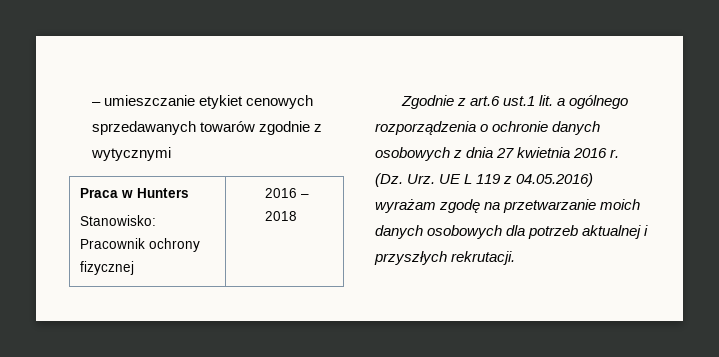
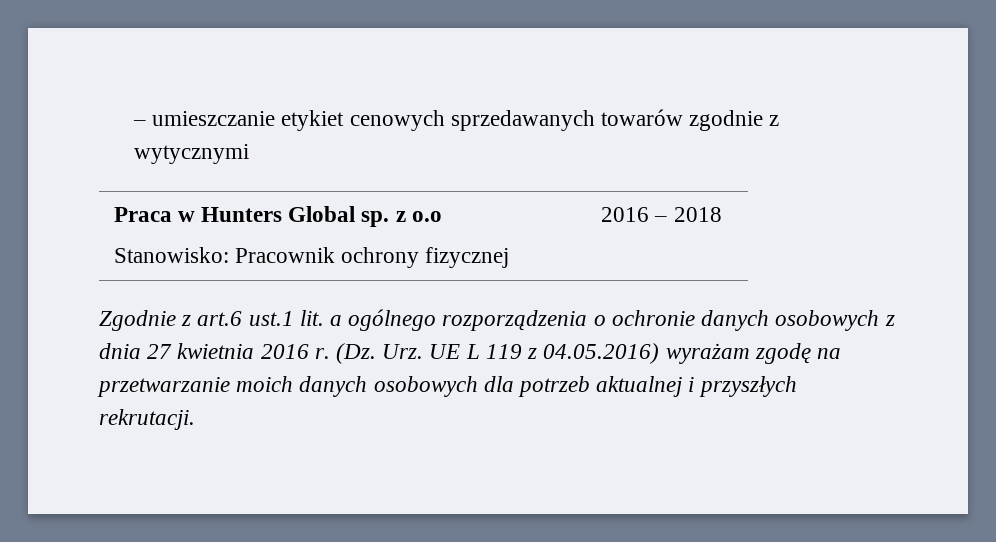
- Praca w Hunters
+ Praca w Hunters Global sp. z o.o

